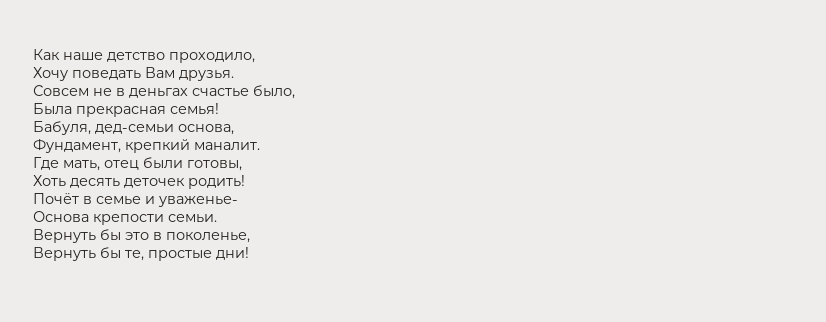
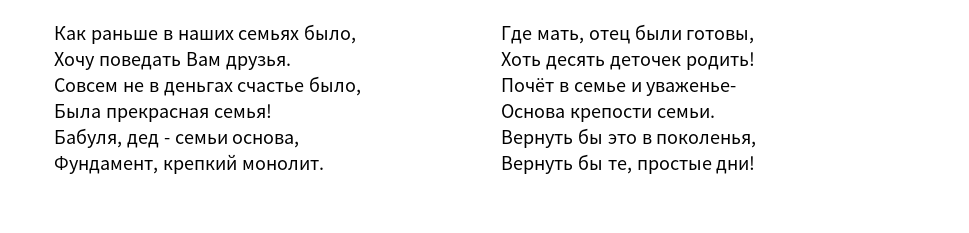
- Как наше детство проходило,
+ Как раньше в наших семьях было,
- Бабуля, дед-семьи основа,
+ Бабуля, дед - семьи основа,
- Фундамент, крепкий маналит.
+ Фундамент, крепкий монолит.
- Вернуть бы это в поколенье,
+ Вернуть бы это в поколенья,

